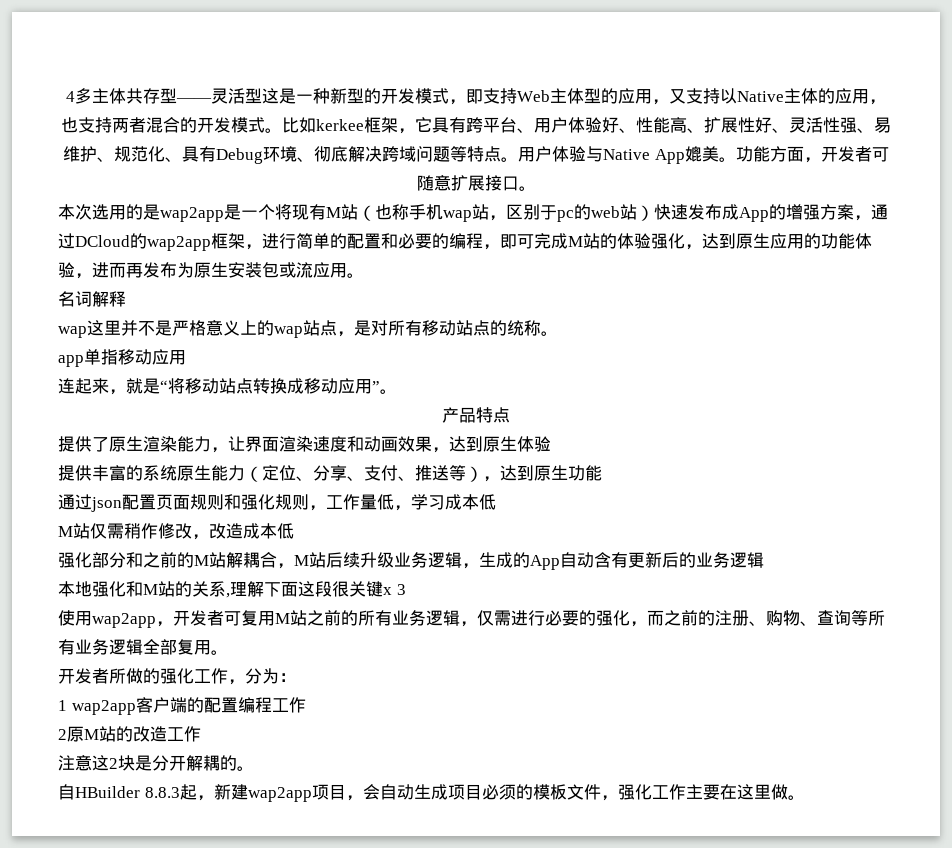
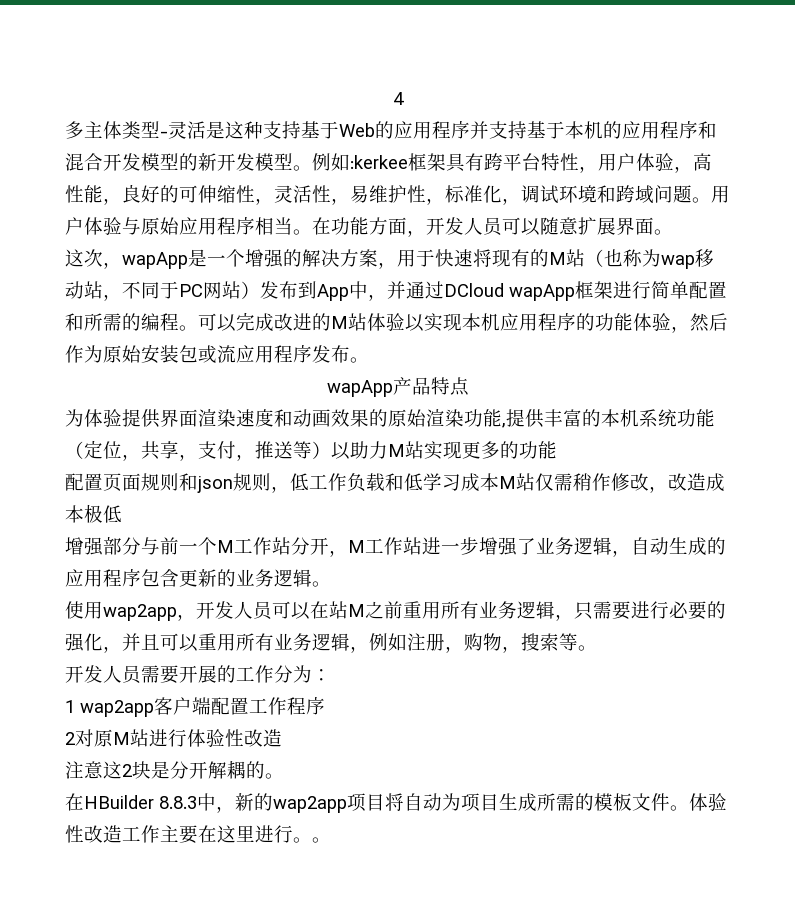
- 4多主体共存型——灵活型这是一种新型的开发模式，即支持Web主体型的应用，又支持以Native主体的应用，也支持两者混合的开发模式。比如kerkee框架，它具有跨平台、用户体验好、性能高、扩展性好、灵活性强、易维护、规范化、具有Debug环境、彻底解决跨域问题等特点。
+ 4
+ 多主体类型-灵活是这种支持基于Web的应用程序并支持基于本机的应用程序和混合开发模型的新开发模型。例如:kerkee框架具有跨平台特性，用户体验，高性能，良好的可伸缩性，灵活性，易维护性，标准化，调试环境和跨域问题。
- 用户体验与Native App媲美。功能方面，开发者可随意扩展接口。
- 本次选用的是wap2app是一个将现有M站（也称手机wap站，区别于pc的web站）快速发布成App的增强方案，通过DCloud的wap2app框架，进行简单的配置和必要的编程，即可完成M站的体验强化，达到原生应用的功能体验，进而再发布为原生安装包或流应用。
- 名词解释
- wap这里并不是严格意义上的wap站点，是对所有移动站点的统称。
- app单指移动应用
- 连起来，就是“将移动站点转换成移动应用”。
- 产品特点
- 提供了原生渲染能力，让界面渲染速度和动画效果，达到原生体验
- 提供丰富的系统原生能力（定位、分享、支付、推送等），达到原生功能
+ 用户体验与原始应用程序相当。在功能方面，开发人员可以随意扩展界面。
+ 这次，wapApp是一个增强的解决方案，用于快速将现有的M站（也称为wap移动站，不同于PC网站）发布到App中，并通过DCloud wapApp框架进行简单配置和所需的编程。可以完成改进的M站体验以实现本机应用程序的功能体验，然后作为原始安装包或流应用程序发布。
+ wapApp产品特点
+ 为体验提供界面渲染速度和动画效果的原始渲染功能,提供丰富的本机系统功能（定位，共享，支付，推送等）以助力M站实现更多的功能
- 通过json配置页面规则和强化规则，工作量低，学习成本低
- M站仅需稍作修改，改造成本低
- 强化部分和之前的M站解耦合，M站后续升级业务逻辑，生成的App自动含有更新后的业务逻辑
- 本地强化和M站的关系,理解下面这段很关键x 3
- 使用wap2app，开发者可复用M站之前的所有业务逻辑，仅需进行必要的强化，而之前的注册、购物、查询等所有业务逻辑全部复用。
- 开发者所做的强化工作，分为：
+ 配置页面规则和json规则，低工作负载和低学习成本M站仅需稍作修改，改造成本极低
+ 增强部分与前一个M工作站分开，M工作站进一步增强了业务逻辑，自动生成的应用程序包含更新的业务逻辑。
+ 使用wap2app，开发人员可以在站M之前重用所有业务逻辑，只需要进行必要的强化，并且可以重用所有业务逻辑，例如注册，购物，搜索等。
+ 开发人员需要开展的工作分为：
- 1 wap2app客户端的配置编程工作
- 2原M站的改造工作
+ 1 wap2app客户端配置工作程序
+ 2对原M站进行体验性改造
- 自HBuilder 8.8.3起，新建wap2app项目，会自动生成项目必须的模板文件，强化工作主要在这里做。
+ 在HBuilder 8.8.3中，新的wap2app项目将自动为项目生成所需的模板文件。体验性改造工作主要在这里进行。。

